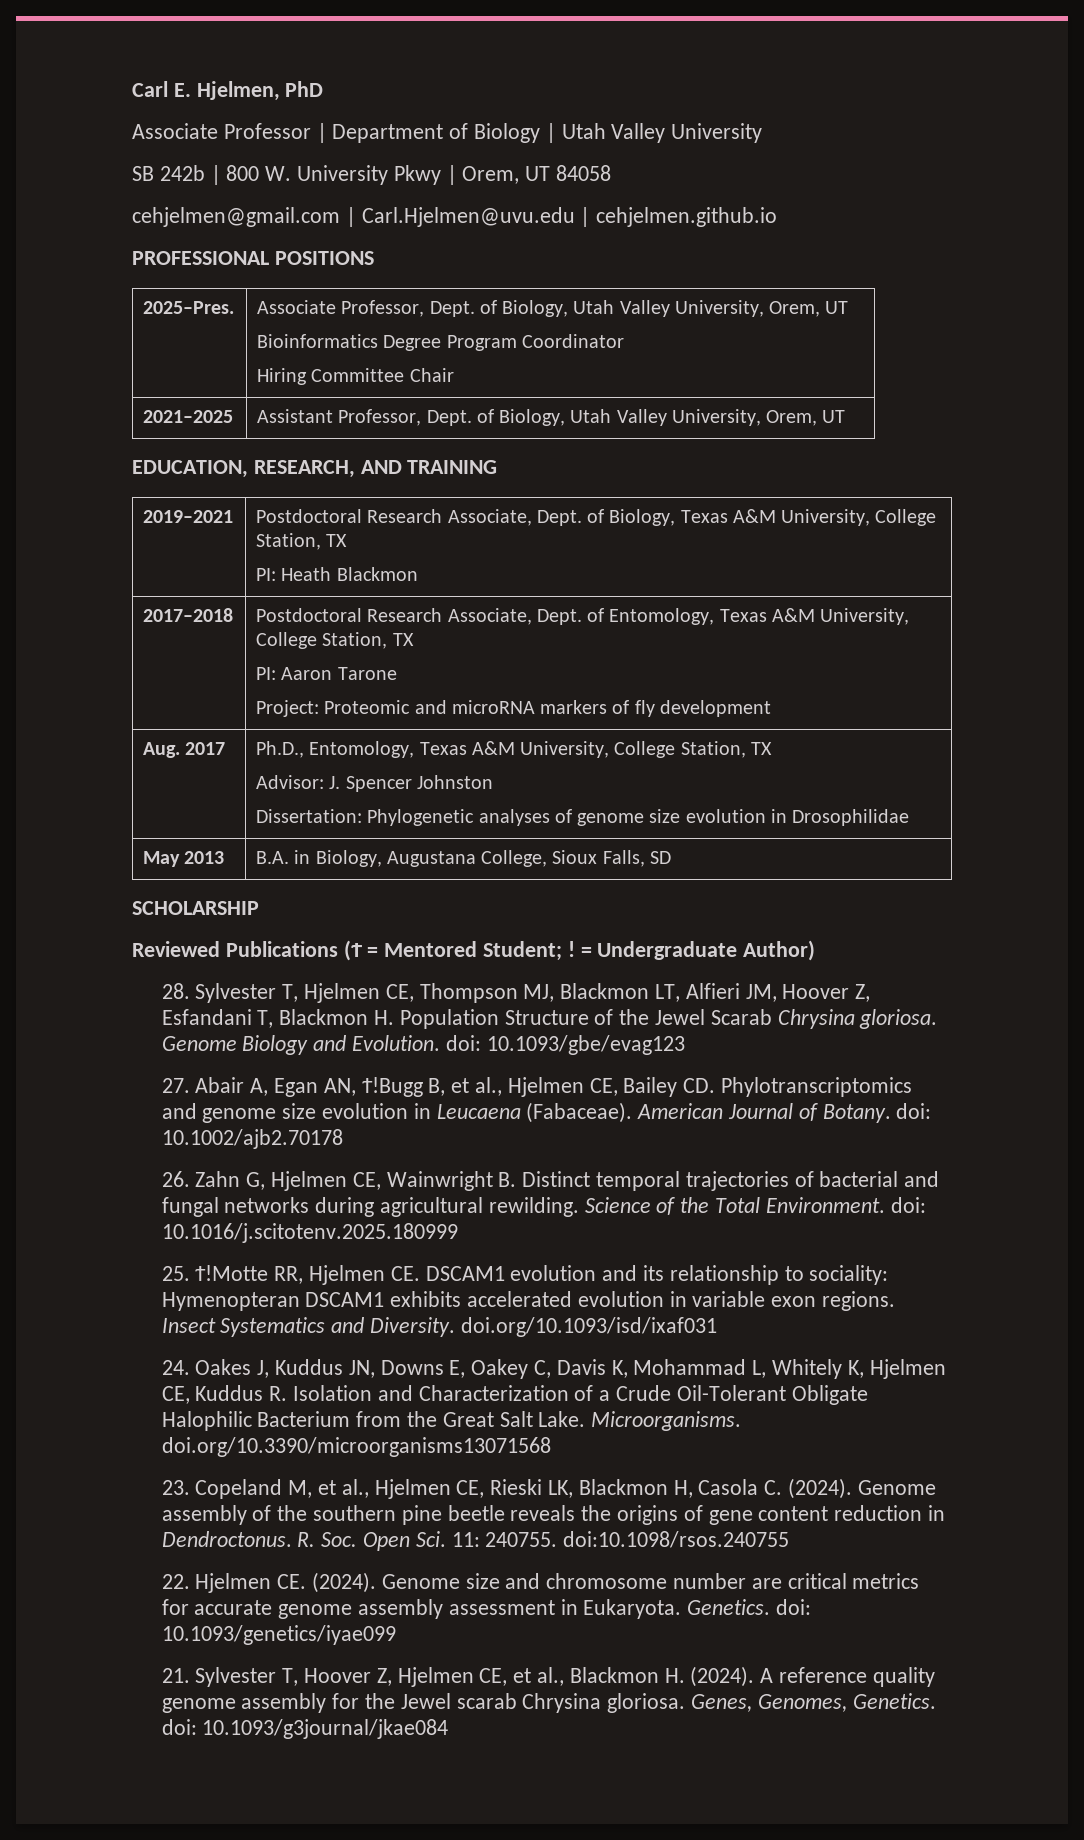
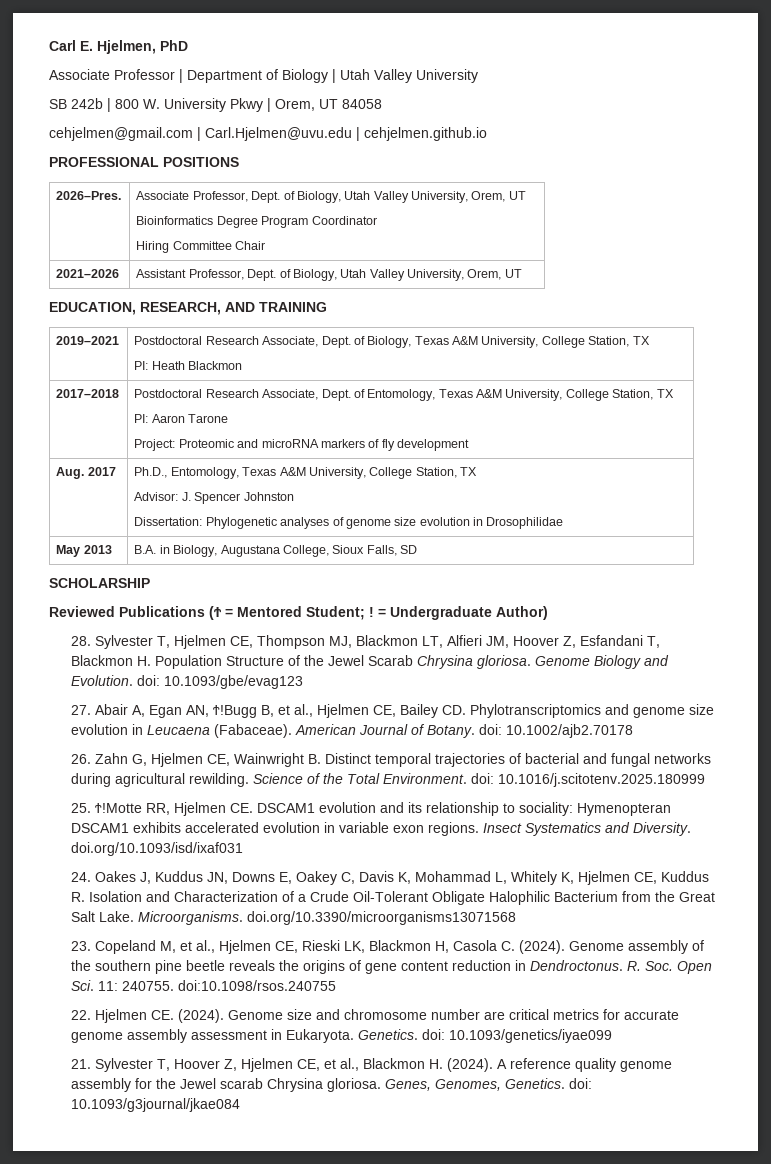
- 2025–Pres. | Associate Professor, Dept. of Biology, Utah Valley University, Orem, UT
+ 2026–Pres. | Associate Professor, Dept. of Biology, Utah Valley University, Orem, UT
- 2021–2025 | Assistant Professor, Dept. of Biology, Utah Valley University, Orem, UT
+ 2021–2026 | Assistant Professor, Dept. of Biology, Utah Valley University, Orem, UT

